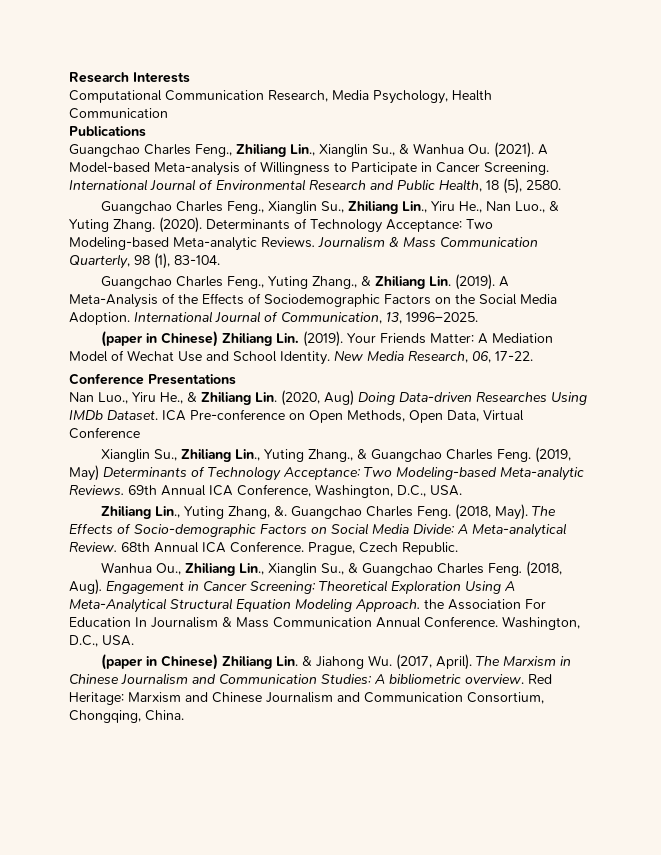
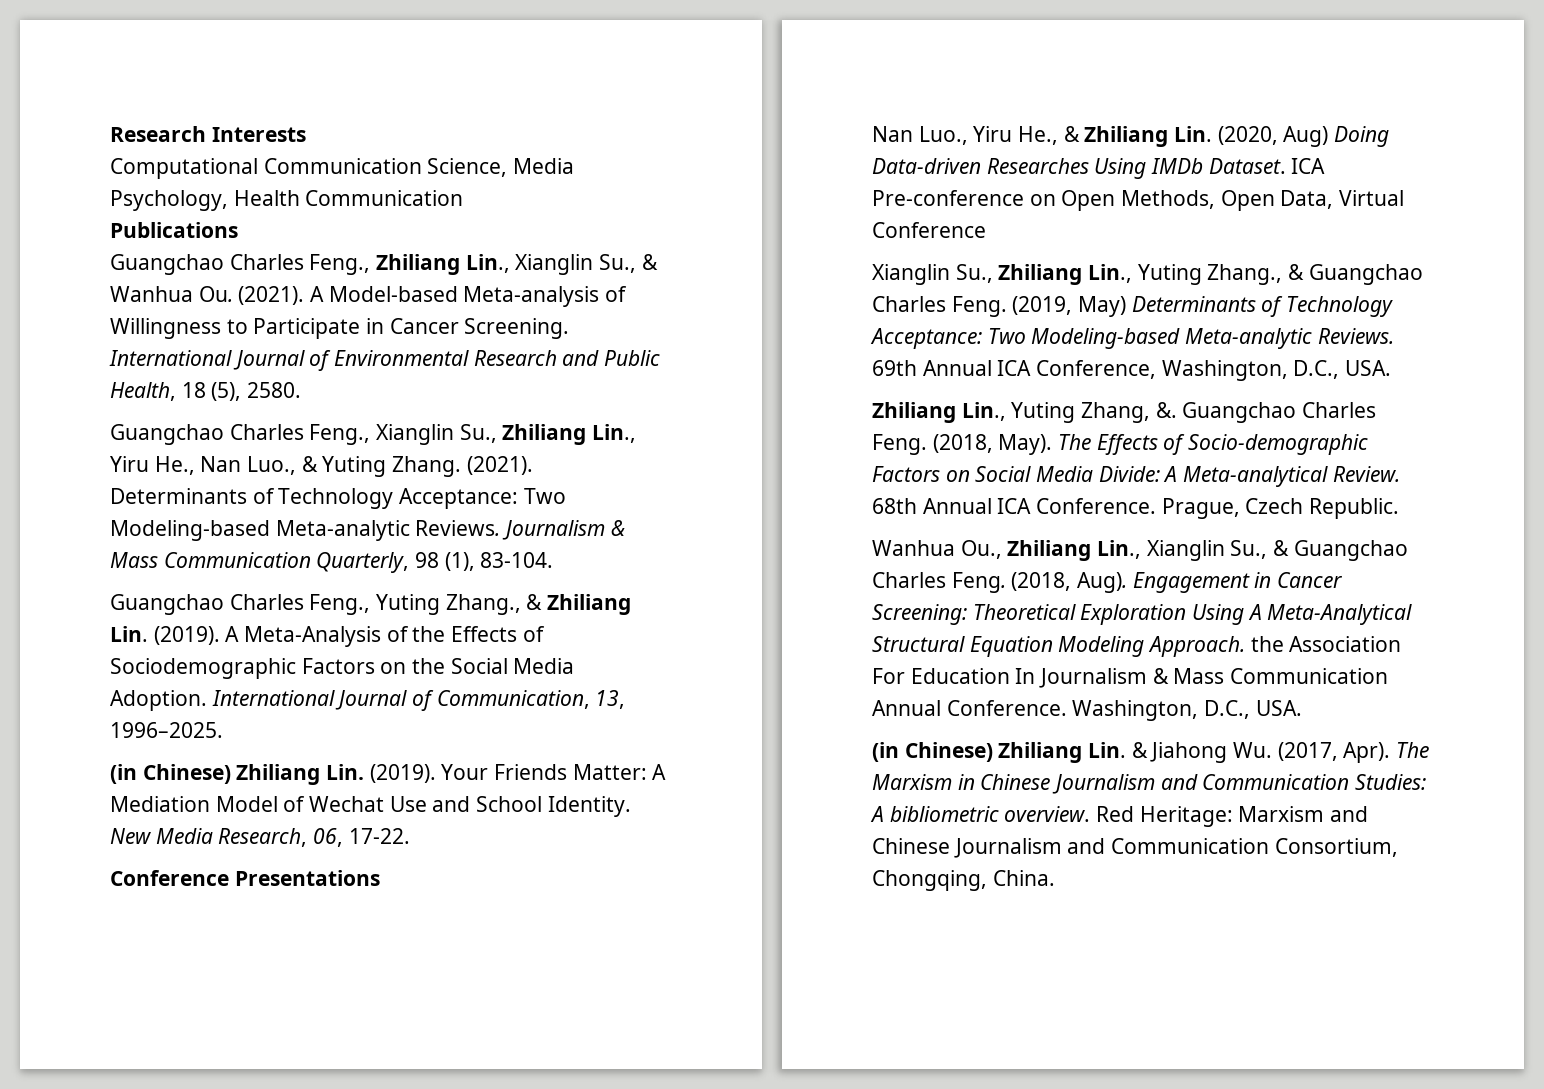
- Computational Communication Research, Media Psychology, Health Communication
+ Computational Communication Science, Media Psychology, Health Communication
- Guangchao Charles Feng., Xianglin Su., Zhiliang Lin., Yiru He., Nan Luo., & Yuting Zhang. (2020).
+ Guangchao Charles Feng., Xianglin Su., Zhiliang Lin., Yiru He., Nan Luo., & Yuting Zhang. (2021).
- (paper in Chinese) Zhiliang Lin. (2019).
+ (in Chinese) Zhiliang Lin. (2019).
- (paper in Chinese) Zhiliang Lin. & Jiahong Wu. (2017, April).
+ (in Chinese) Zhiliang Lin. & Jiahong Wu. (2017, Apr).

